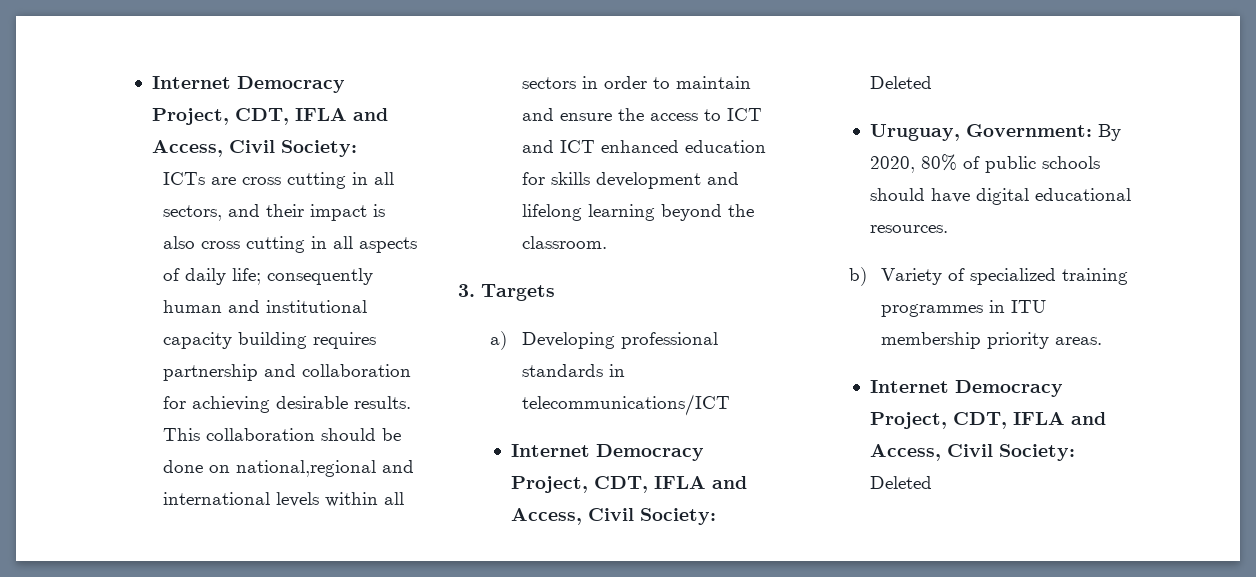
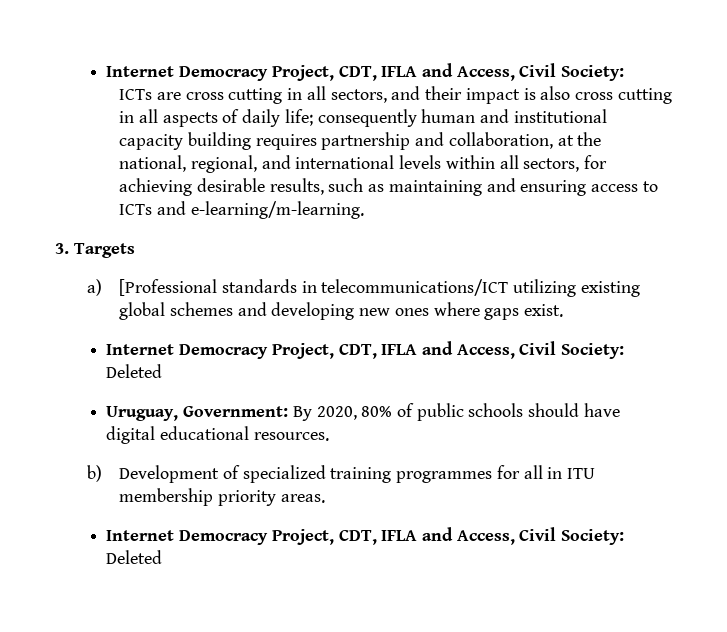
- ICTs are cross cutting in all sectors, and their impact is also cross cutting in all aspects of daily life; consequently human and institutional capacity building requires partnership and collaboration for achieving desirable results. This collaboration should be done on national,regional and international levels within all sectors in order to maintain and ensure the access to ICT and ICT enhanced education for skills development and lifelong learning beyond the classroom.
+ ICTs are cross cutting in all sectors, and their impact is also cross cutting in all aspects of daily life; consequently human and institutional capacity building requires partnership and collaboration, at the national, regional, and international levels within all sectors, for achieving desirable results, such as maintaining and ensuring access to ICTs and e-learning/m-learning.
- a) Developing professional standards in telecommunications/ICT
+ a) [Professional standards in telecommunications/ICT utilizing existing global schemes and developing new ones where gaps exist.
- b) Variety of specialized training programmes in ITU membership priority areas.
+ b) Development of specialized training programmes for all in ITU membership priority areas.

